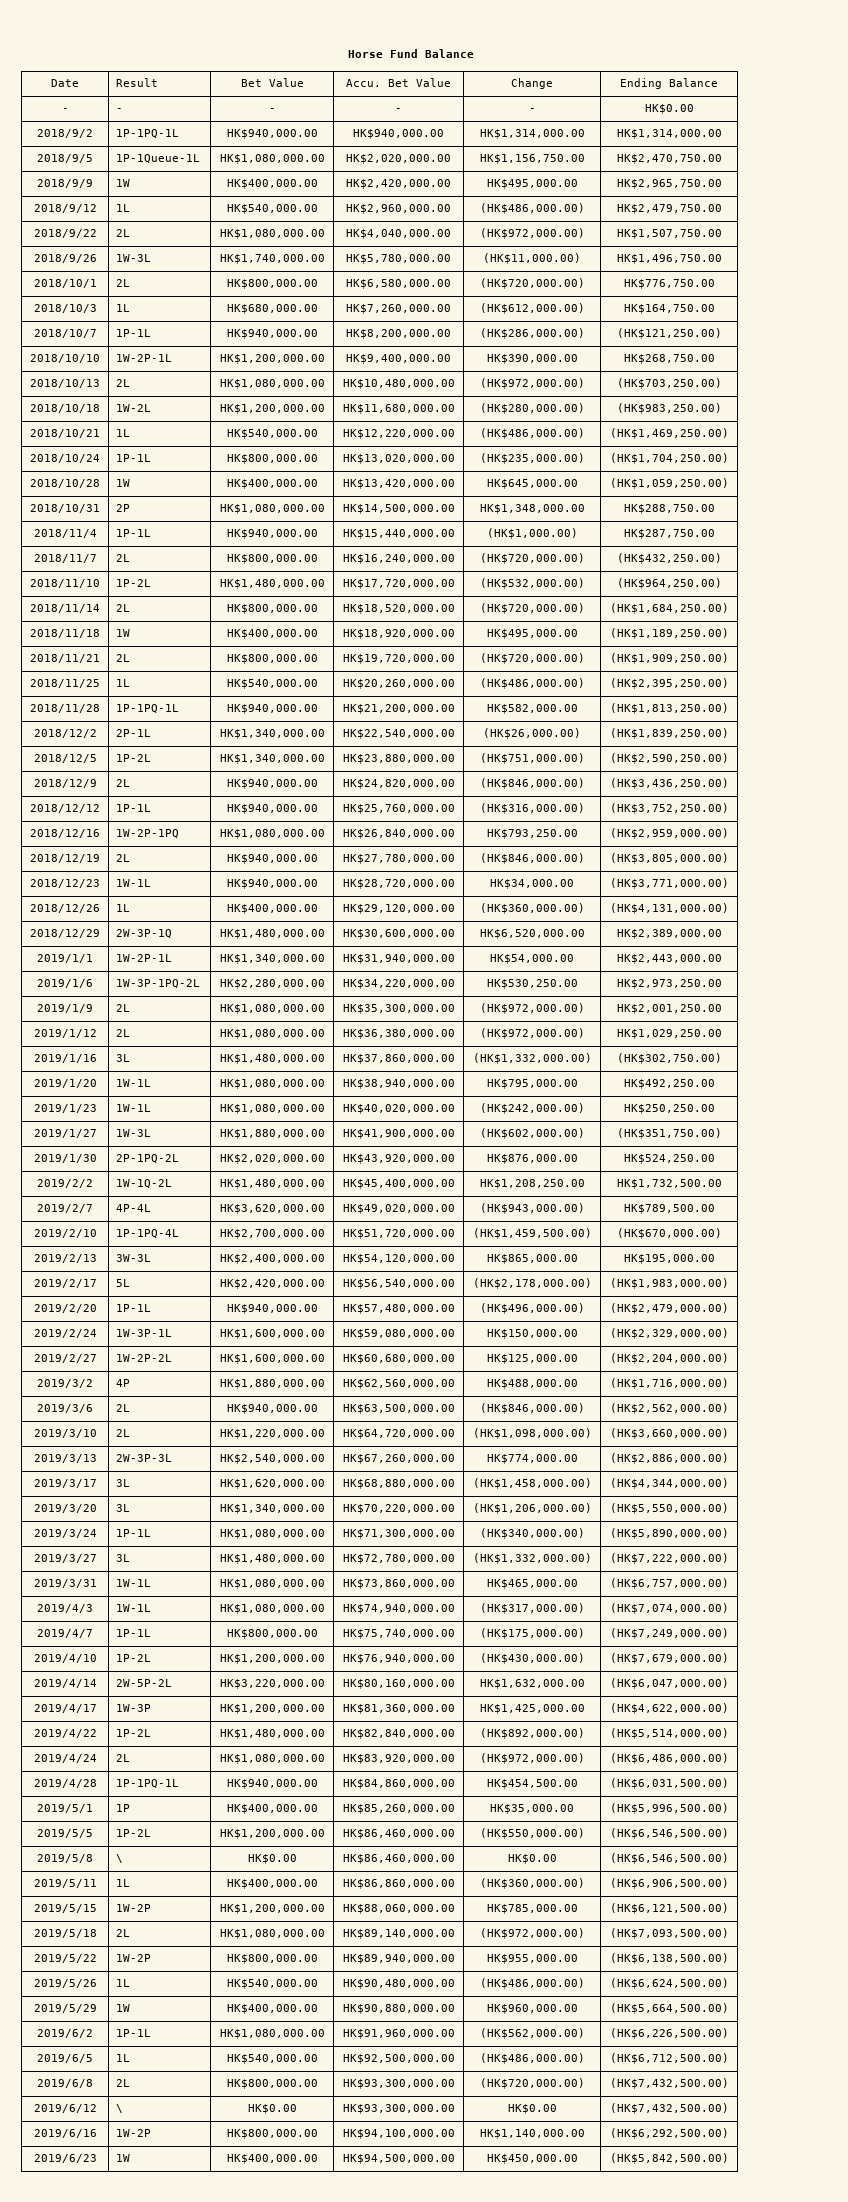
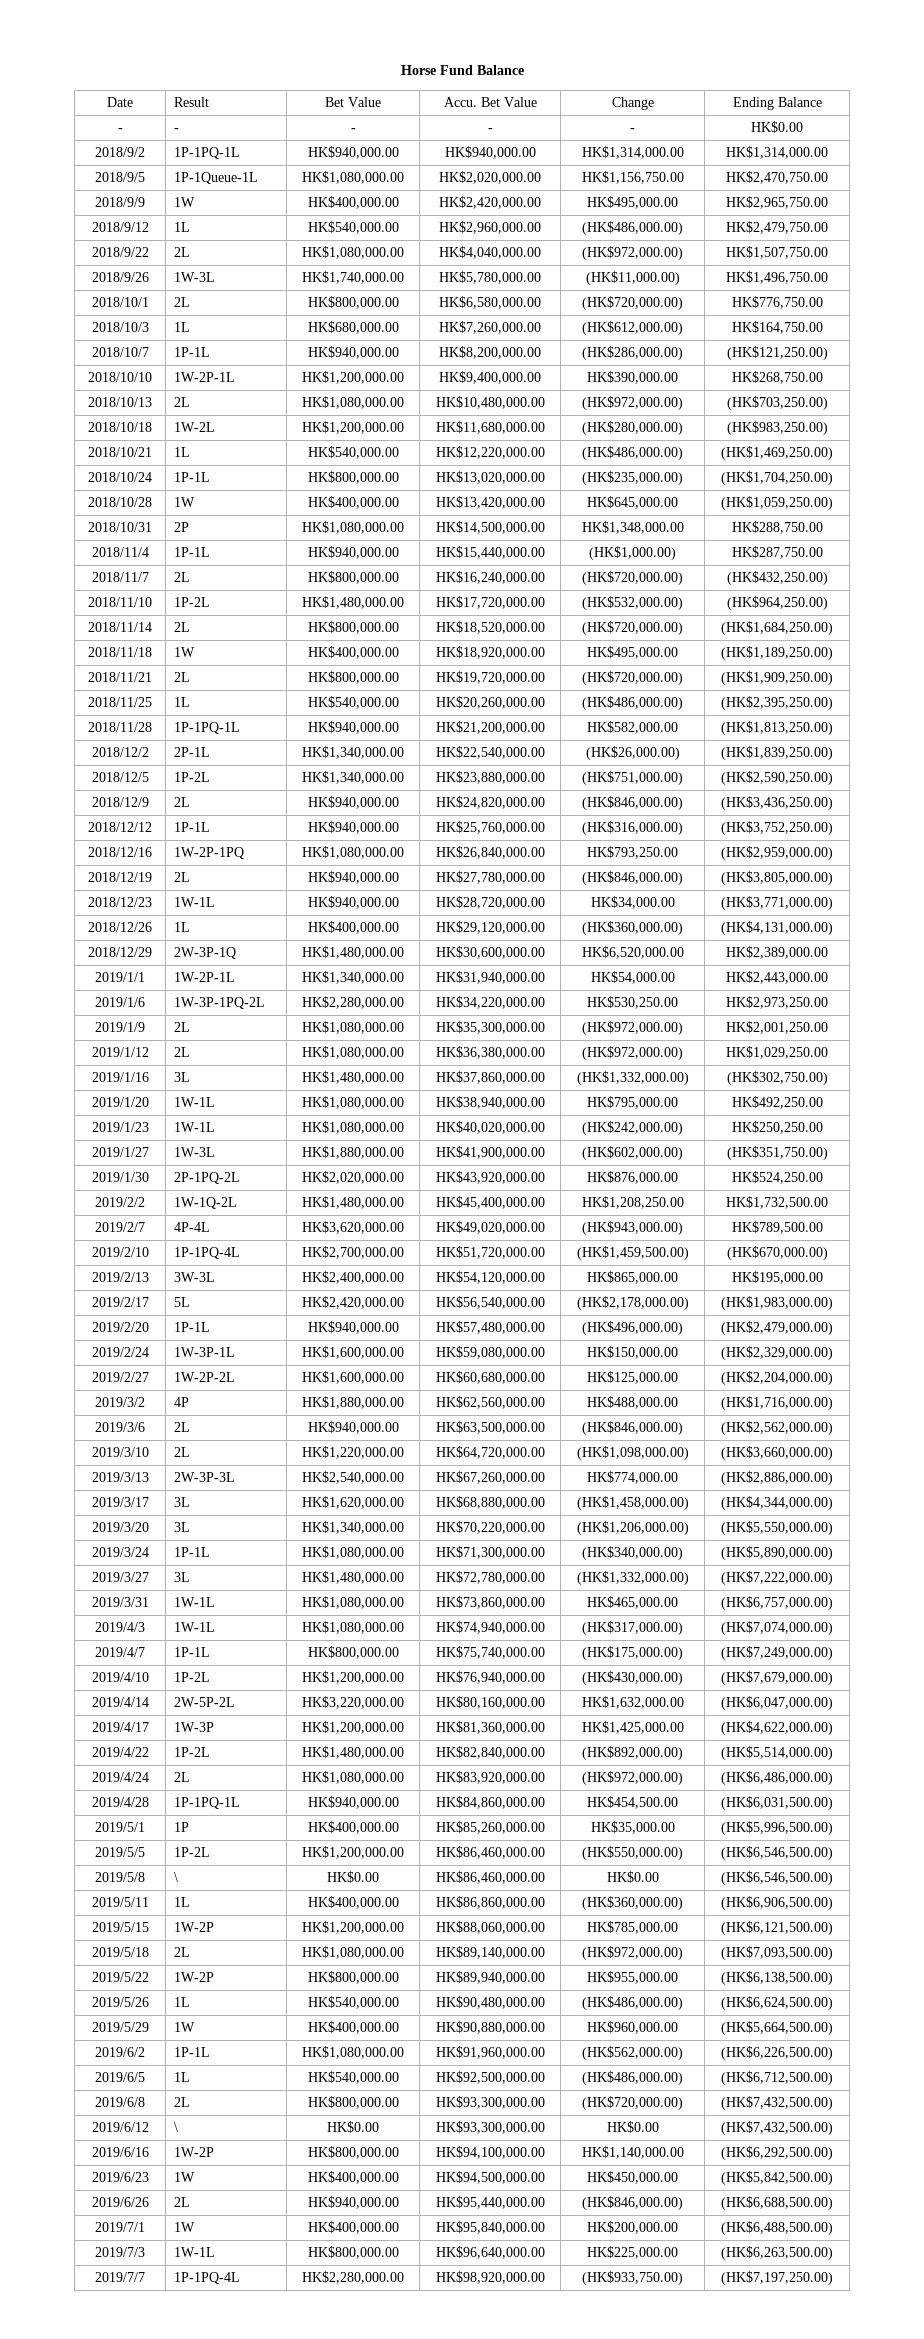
+ 2019/6/26 | 2L | HK$940,000.00 | HK$95,440,000.00 | (HK$846,000.00) | (HK$6,688,500.00)
+ 2019/7/1 | 1W | HK$400,000.00 | HK$95,840,000.00 | HK$200,000.00 | (HK$6,488,500.00)
+ 2019/7/3 | 1W-1L | HK$800,000.00 | HK$96,640,000.00 | HK$225,000.00 | (HK$6,263,500.00)
+ 2019/7/7 | 1P-1PQ-4L | HK$2,280,000.00 | HK$98,920,000.00 | (HK$933,750.00) | (HK$7,197,250.00)

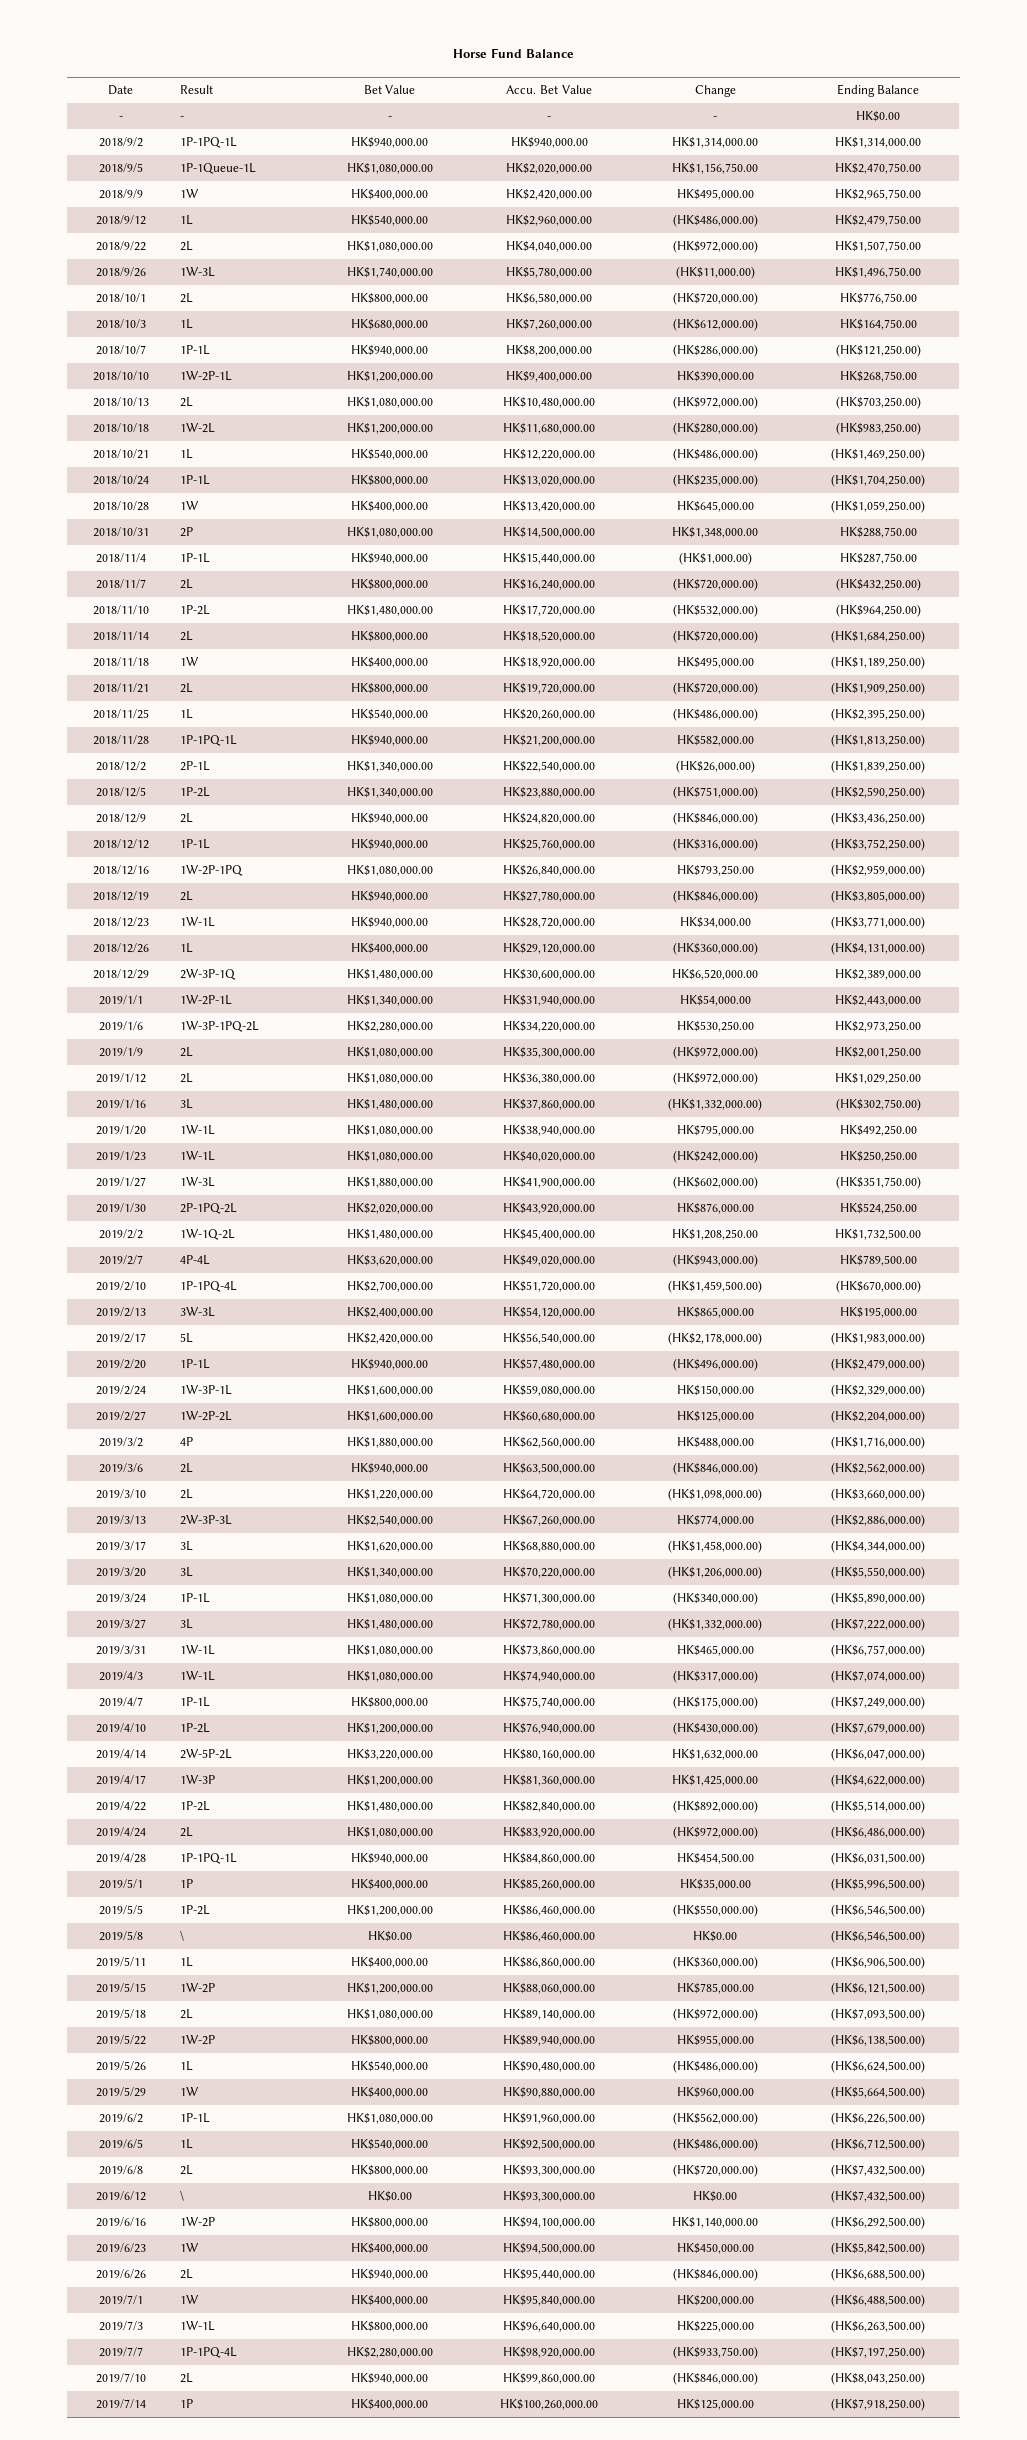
+ 2019/7/10 | 2L | HK$940,000.00 | HK$99,860,000.00 | (HK$846,000.00) | (HK$8,043,250.00)
+ 2019/7/14 | 1P | HK$400,000.00 | HK$100,260,000.00 | HK$125,000.00 | (HK$7,918,250.00)

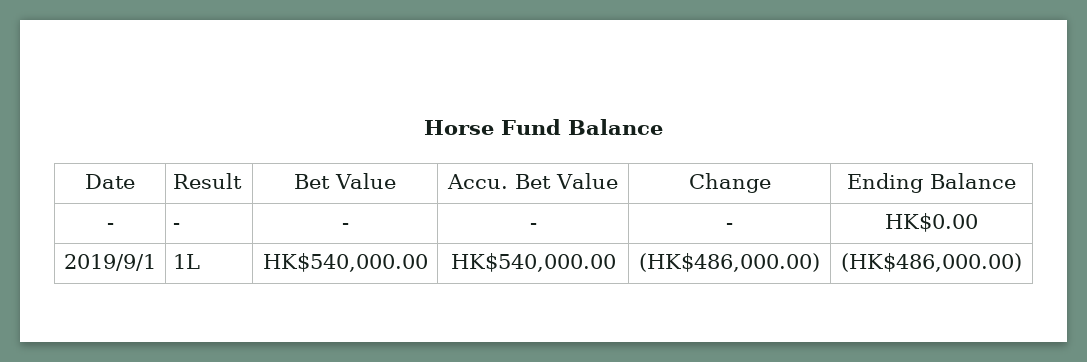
- 2018/9/2 | 1P-1PQ-1L | HK$940,000.00 | HK$940,000.00 | HK$1,314,000.00 | HK$1,314,000.00
- 2018/9/5 | 1P-1Queue-1L | HK$1,080,000.00 | HK$2,020,000.00 | HK$1,156,750.00 | HK$2,470,750.00
- 2018/9/9 | 1W | HK$400,000.00 | HK$2,420,000.00 | HK$495,000.00 | HK$2,965,750.00
- 2018/9/12 | 1L | HK$540,000.00 | HK$2,960,000.00 | (HK$486,000.00) | HK$2,479,750.00
- 2018/9/22 | 2L | HK$1,080,000.00 | HK$4,040,000.00 | (HK$972,000.00) | HK$1,507,750.00
- 2018/9/26 | 1W-3L | HK$1,740,000.00 | HK$5,780,000.00 | (HK$11,000.00) | HK$1,496,750.00
- 2018/10/1 | 2L | HK$800,000.00 | HK$6,580,000.00 | (HK$720,000.00) | HK$776,750.00
- 2018/10/3 | 1L | HK$680,000.00 | HK$7,260,000.00 | (HK$612,000.00) | HK$164,750.00
- 2018/10/7 | 1P-1L | HK$940,000.00 | HK$8,200,000.00 | (HK$286,000.00) | (HK$121,250.00)
- 2018/10/10 | 1W-2P-1L | HK$1,200,000.00 | HK$9,400,000.00 | HK$390,000.00 | HK$268,750.00
- 2018/10/13 | 2L | HK$1,080,000.00 | HK$10,480,000.00 | (HK$972,000.00) | (HK$703,250.00)
- 2018/10/18 | 1W-2L | HK$1,200,000.00 | HK$11,680,000.00 | (HK$280,000.00) | (HK$983,250.00)
- 2018/10/21 | 1L | HK$540,000.00 | HK$12,220,000.00 | (HK$486,000.00) | (HK$1,469,250.00)
- 2018/10/24 | 1P-1L | HK$800,000.00 | HK$13,020,000.00 | (HK$235,000.00) | (HK$1,704,250.00)
- 2018/10/28 | 1W | HK$400,000.00 | HK$13,420,000.00 | HK$645,000.00 | (HK$1,059,250.00)
- 2018/10/31 | 2P | HK$1,080,000.00 | HK$14,500,000.00 | HK$1,348,000.00 | HK$288,750.00
- 2018/11/4 | 1P-1L | HK$940,000.00 | HK$15,440,000.00 | (HK$1,000.00) | HK$287,750.00
- 2018/11/7 | 2L | HK$800,000.00 | HK$16,240,000.00 | (HK$720,000.00) | (HK$432,250.00)
- 2018/11/10 | 1P-2L | HK$1,480,000.00 | HK$17,720,000.00 | (HK$532,000.00) | (HK$964,250.00)
- 2018/11/14 | 2L | HK$800,000.00 | HK$18,520,000.00 | (HK$720,000.00) | (HK$1,684,250.00)
- 2018/11/18 | 1W | HK$400,000.00 | HK$18,920,000.00 | HK$495,000.00 | (HK$1,189,250.00)
- 2018/11/21 | 2L | HK$800,000.00 | HK$19,720,000.00 | (HK$720,000.00) | (HK$1,909,250.00)
- 2018/11/25 | 1L | HK$540,000.00 | HK$20,260,000.00 | (HK$486,000.00) | (HK$2,395,250.00)
- 2018/11/28 | 1P-1PQ-1L | HK$940,000.00 | HK$21,200,000.00 | HK$582,000.00 | (HK$1,813,250.00)
- 2018/12/2 | 2P-1L | HK$1,340,000.00 | HK$22,540,000.00 | (HK$26,000.00) | (HK$1,839,250.00)
- 2018/12/5 | 1P-2L | HK$1,340,000.00 | HK$23,880,000.00 | (HK$751,000.00) | (HK$2,590,250.00)
- 2018/12/9 | 2L | HK$940,000.00 | HK$24,820,000.00 | (HK$846,000.00) | (HK$3,436,250.00)
- 2018/12/12 | 1P-1L | HK$940,000.00 | HK$25,760,000.00 | (HK$316,000.00) | (HK$3,752,250.00)
- 2018/12/16 | 1W-2P-1PQ | HK$1,080,000.00 | HK$26,840,000.00 | HK$793,250.00 | (HK$2,959,000.00)
- 2018/12/19 | 2L | HK$940,000.00 | HK$27,780,000.00 | (HK$846,000.00) | (HK$3,805,000.00)
- 2018/12/23 | 1W-1L | HK$940,000.00 | HK$28,720,000.00 | HK$34,000.00 | (HK$3,771,000.00)
- 2018/12/26 | 1L | HK$400,000.00 | HK$29,120,000.00 | (HK$360,000.00) | (HK$4,131,000.00)
- 2018/12/29 | 2W-3P-1Q | HK$1,480,000.00 | HK$30,600,000.00 | HK$6,520,000.00 | HK$2,389,000.00
- 2019/1/1 | 1W-2P-1L | HK$1,340,000.00 | HK$31,940,000.00 | HK$54,000.00 | HK$2,443,000.00
- 2019/1/6 | 1W-3P-1PQ-2L | HK$2,280,000.00 | HK$34,220,000.00 | HK$530,250.00 | HK$2,973,250.00
- 2019/1/9 | 2L | HK$1,080,000.00 | HK$35,300,000.00 | (HK$972,000.00) | HK$2,001,250.00
- 2019/1/12 | 2L | HK$1,080,000.00 | HK$36,380,000.00 | (HK$972,000.00) | HK$1,029,250.00
- 2019/1/16 | 3L | HK$1,480,000.00 | HK$37,860,000.00 | (HK$1,332,000.00) | (HK$302,750.00)
- 2019/1/20 | 1W-1L | HK$1,080,000.00 | HK$38,940,000.00 | HK$795,000.00 | HK$492,250.00
- 2019/1/23 | 1W-1L | HK$1,080,000.00 | HK$40,020,000.00 | (HK$242,000.00) | HK$250,250.00
- 2019/1/27 | 1W-3L | HK$1,880,000.00 | HK$41,900,000.00 | (HK$602,000.00) | (HK$351,750.00)
- 2019/1/30 | 2P-1PQ-2L | HK$2,020,000.00 | HK$43,920,000.00 | HK$876,000.00 | HK$524,250.00
- 2019/2/2 | 1W-1Q-2L | HK$1,480,000.00 | HK$45,400,000.00 | HK$1,208,250.00 | HK$1,732,500.00
- 2019/2/7 | 4P-4L | HK$3,620,000.00 | HK$49,020,000.00 | (HK$943,000.00) | HK$789,500.00
- 2019/2/10 | 1P-1PQ-4L | HK$2,700,000.00 | HK$51,720,000.00 | (HK$1,459,500.00) | (HK$670,000.00)
- 2019/2/13 | 3W-3L | HK$2,400,000.00 | HK$54,120,000.00 | HK$865,000.00 | HK$195,000.00
- 2019/2/17 | 5L | HK$2,420,000.00 | HK$56,540,000.00 | (HK$2,178,000.00) | (HK$1,983,000.00)
- 2019/2/20 | 1P-1L | HK$940,000.00 | HK$57,480,000.00 | (HK$496,000.00) | (HK$2,479,000.00)
- 2019/2/24 | 1W-3P-1L | HK$1,600,000.00 | HK$59,080,000.00 | HK$150,000.00 | (HK$2,329,000.00)
- 2019/2/27 | 1W-2P-2L | HK$1,600,000.00 | HK$60,680,000.00 | HK$125,000.00 | (HK$2,204,000.00)
- 2019/3/2 | 4P | HK$1,880,000.00 | HK$62,560,000.00 | HK$488,000.00 | (HK$1,716,000.00)
- 2019/3/6 | 2L | HK$940,000.00 | HK$63,500,000.00 | (HK$846,000.00) | (HK$2,562,000.00)
- 2019/3/10 | 2L | HK$1,220,000.00 | HK$64,720,000.00 | (HK$1,098,000.00) | (HK$3,660,000.00)
- 2019/3/13 | 2W-3P-3L | HK$2,540,000.00 | HK$67,260,000.00 | HK$774,000.00 | (HK$2,886,000.00)
- 2019/3/17 | 3L | HK$1,620,000.00 | HK$68,880,000.00 | (HK$1,458,000.00) | (HK$4,344,000.00)
- 2019/3/20 | 3L | HK$1,340,000.00 | HK$70,220,000.00 | (HK$1,206,000.00) | (HK$5,550,000.00)
- 2019/3/24 | 1P-1L | HK$1,080,000.00 | HK$71,300,000.00 | (HK$340,000.00) | (HK$5,890,000.00)
- 2019/3/27 | 3L | HK$1,480,000.00 | HK$72,780,000.00 | (HK$1,332,000.00) | (HK$7,222,000.00)
- 2019/3/31 | 1W-1L | HK$1,080,000.00 | HK$73,860,000.00 | HK$465,000.00 | (HK$6,757,000.00)
- 2019/4/3 | 1W-1L | HK$1,080,000.00 | HK$74,940,000.00 | (HK$317,000.00) | (HK$7,074,000.00)
- 2019/4/7 | 1P-1L | HK$800,000.00 | HK$75,740,000.00 | (HK$175,000.00) | (HK$7,249,000.00)
- 2019/4/10 | 1P-2L | HK$1,200,000.00 | HK$76,940,000.00 | (HK$430,000.00) | (HK$7,679,000.00)
- 2019/4/14 | 2W-5P-2L | HK$3,220,000.00 | HK$80,160,000.00 | HK$1,632,000.00 | (HK$6,047,000.00)
- 2019/4/17 | 1W-3P | HK$1,200,000.00 | HK$81,360,000.00 | HK$1,425,000.00 | (HK$4,622,000.00)
- 2019/4/22 | 1P-2L | HK$1,480,000.00 | HK$82,840,000.00 | (HK$892,000.00) | (HK$5,514,000.00)
- 2019/4/24 | 2L | HK$1,080,000.00 | HK$83,920,000.00 | (HK$972,000.00) | (HK$6,486,000.00)
- 2019/4/28 | 1P-1PQ-1L | HK$940,000.00 | HK$84,860,000.00 | HK$454,500.00 | (HK$6,031,500.00)
- 2019/5/1 | 1P | HK$400,000.00 | HK$85,260,000.00 | HK$35,000.00 | (HK$5,996,500.00)
- 2019/5/5 | 1P-2L | HK$1,200,000.00 | HK$86,460,000.00 | (HK$550,000.00) | (HK$6,546,500.00)
- 2019/5/8 | \ | HK$0.00 | HK$86,460,000.00 | HK$0.00 | (HK$6,546,500.00)
- 2019/5/11 | 1L | HK$400,000.00 | HK$86,860,000.00 | (HK$360,000.00) | (HK$6,906,500.00)
- 2019/5/15 | 1W-2P | HK$1,200,000.00 | HK$88,060,000.00 | HK$785,000.00 | (HK$6,121,500.00)
- 2019/5/18 | 2L | HK$1,080,000.00 | HK$89,140,000.00 | (HK$972,000.00) | (HK$7,093,500.00)
- 2019/5/22 | 1W-2P | HK$800,000.00 | HK$89,940,000.00 | HK$955,000.00 | (HK$6,138,500.00)
- 2019/5/26 | 1L | HK$540,000.00 | HK$90,480,000.00 | (HK$486,000.00) | (HK$6,624,500.00)
- 2019/5/29 | 1W | HK$400,000.00 | HK$90,880,000.00 | HK$960,000.00 | (HK$5,664,500.00)
- 2019/6/2 | 1P-1L | HK$1,080,000.00 | HK$91,960,000.00 | (HK$562,000.00) | (HK$6,226,500.00)
- 2019/6/5 | 1L | HK$540,000.00 | HK$92,500,000.00 | (HK$486,000.00) | (HK$6,712,500.00)
- 2019/6/8 | 2L | HK$800,000.00 | HK$93,300,000.00 | (HK$720,000.00) | (HK$7,432,500.00)
- 2019/6/12 | \ | HK$0.00 | HK$93,300,000.00 | HK$0.00 | (HK$7,432,500.00)
- 2019/6/16 | 1W-2P | HK$800,000.00 | HK$94,100,000.00 | HK$1,140,000.00 | (HK$6,292,500.00)
- 2019/6/23 | 1W | HK$400,000.00 | HK$94,500,000.00 | HK$450,000.00 | (HK$5,842,500.00)
- 2019/6/26 | 2L | HK$940,000.00 | HK$95,440,000.00 | (HK$846,000.00) | (HK$6,688,500.00)
- 2019/7/1 | 1W | HK$400,000.00 | HK$95,840,000.00 | HK$200,000.00 | (HK$6,488,500.00)
- 2019/7/3 | 1W-1L | HK$800,000.00 | HK$96,640,000.00 | HK$225,000.00 | (HK$6,263,500.00)
- 2019/7/7 | 1P-1PQ-4L | HK$2,280,000.00 | HK$98,920,000.00 | (HK$933,750.00) | (HK$7,197,250.00)
- 2019/7/10 | 2L | HK$940,000.00 | HK$99,860,000.00 | (HK$846,000.00) | (HK$8,043,250.00)
- 2019/7/14 | 1P | HK$400,000.00 | HK$100,260,000.00 | HK$125,000.00 | (HK$7,918,250.00)
+ 2019/9/1 | 1L | HK$540,000.00 | HK$540,000.00 | (HK$486,000.00) | (HK$486,000.00)

